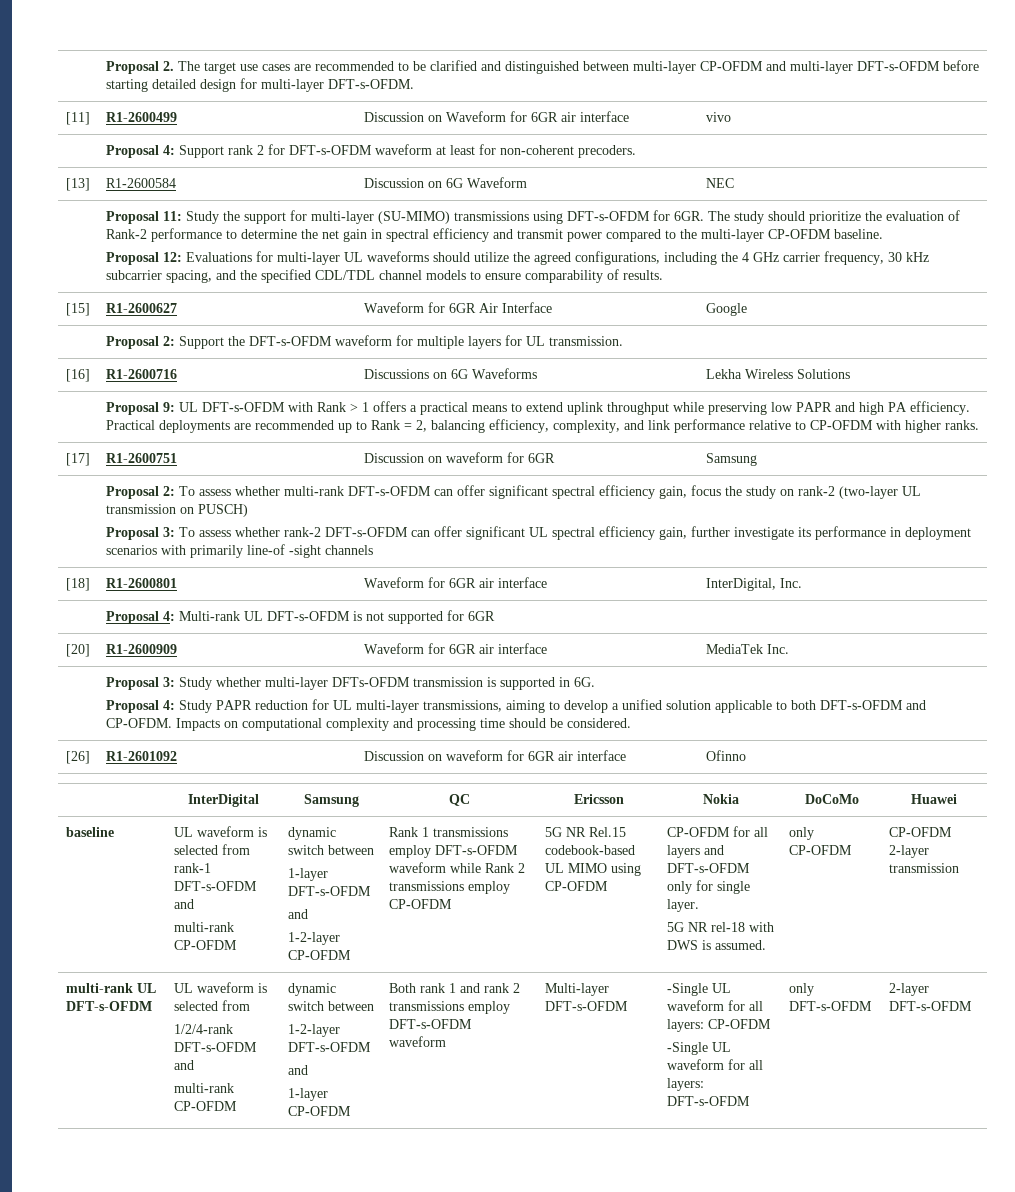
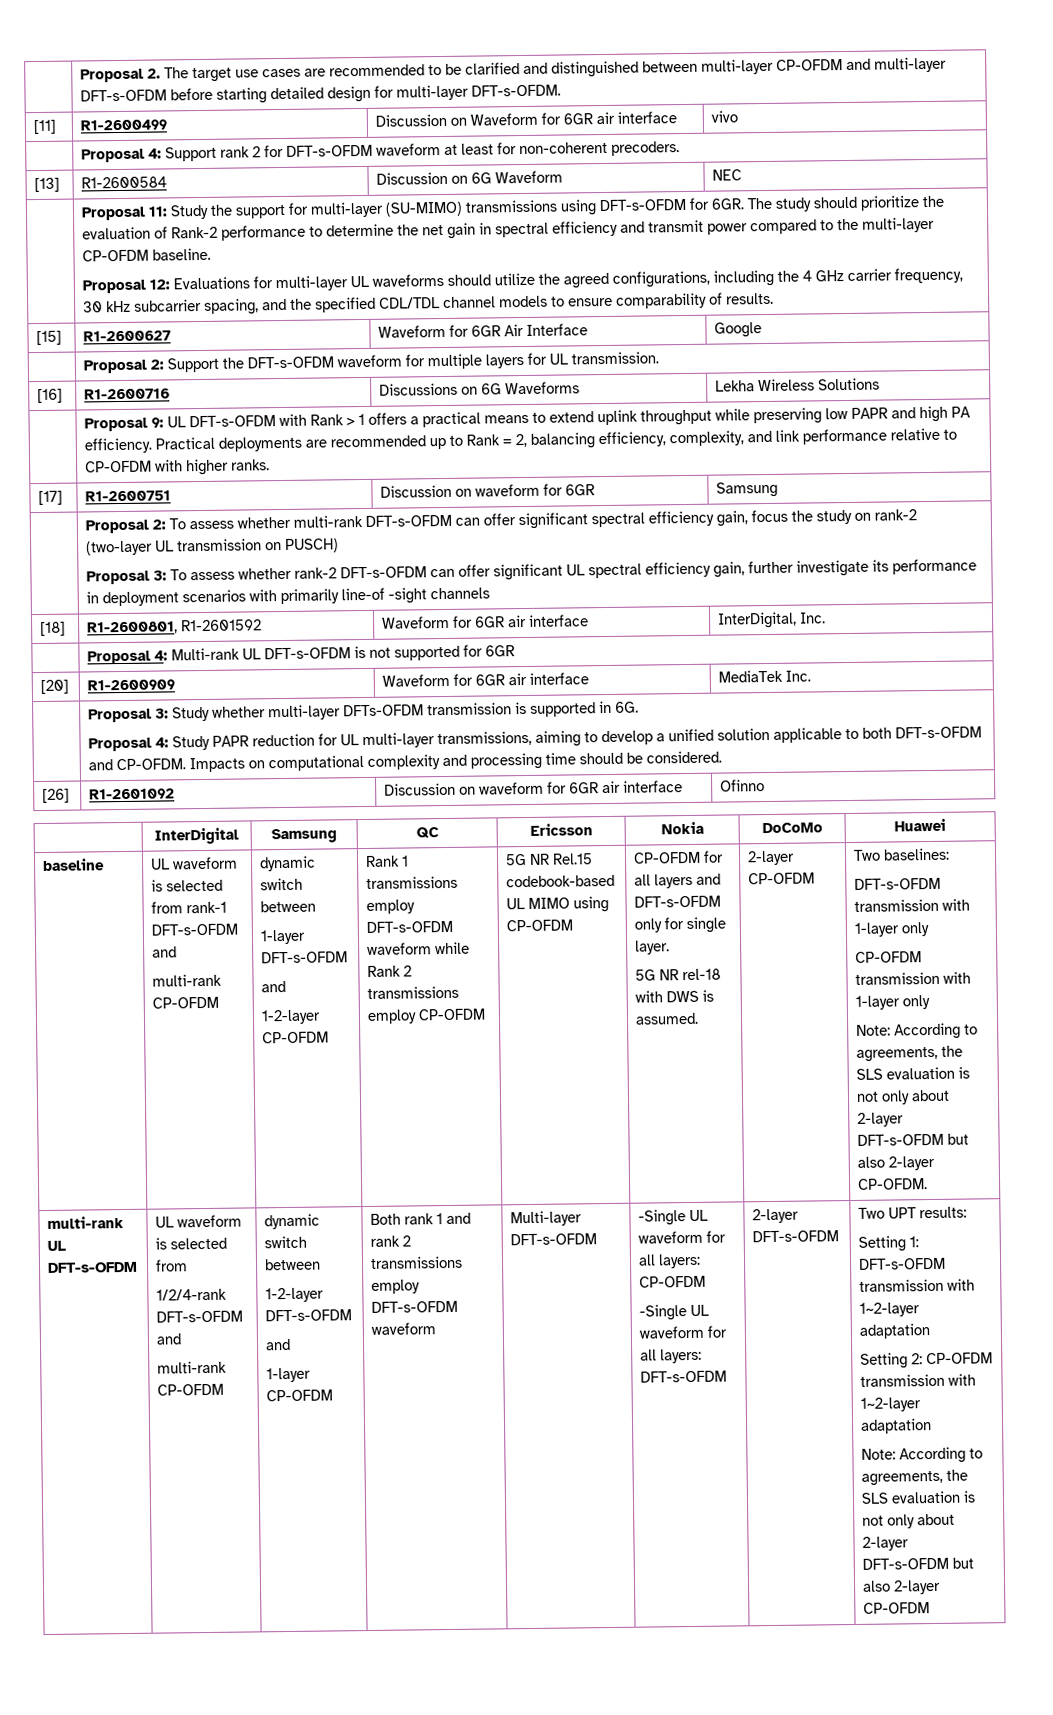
- [18] | R1-2600801 | Waveform for 6GR air interface | InterDigital, Inc.
+ [18] | R1-2600801, R1-2601592 | Waveform for 6GR air interface | InterDigital, Inc.
- only CP-OFDM | CP-OFDM 2-layer transmission
+ 2-layer CP-OFDM | Two baselines:
+ DFT-s-OFDM transmission with 1-layer only
+ CP-OFDM transmission with 1-layer only
+ Note: According to agreements, the SLS evaluation is not only about 2-layer DFT-s-OFDM but also 2-layer CP-OFDM.
- only DFT-s-OFDM | 2-layer DFT-s-OFDM
+ 2-layer DFT-s-OFDM | Two UPT results:
+ Setting 1: DFT-s-OFDM transmission with 1~2-layer adaptation
+ Setting 2: CP-OFDM transmission with 1~2-layer adaptation
+ Note: According to agreements, the SLS evaluation is not only about 2-layer DFT-s-OFDM but also 2-layer CP-OFDM

